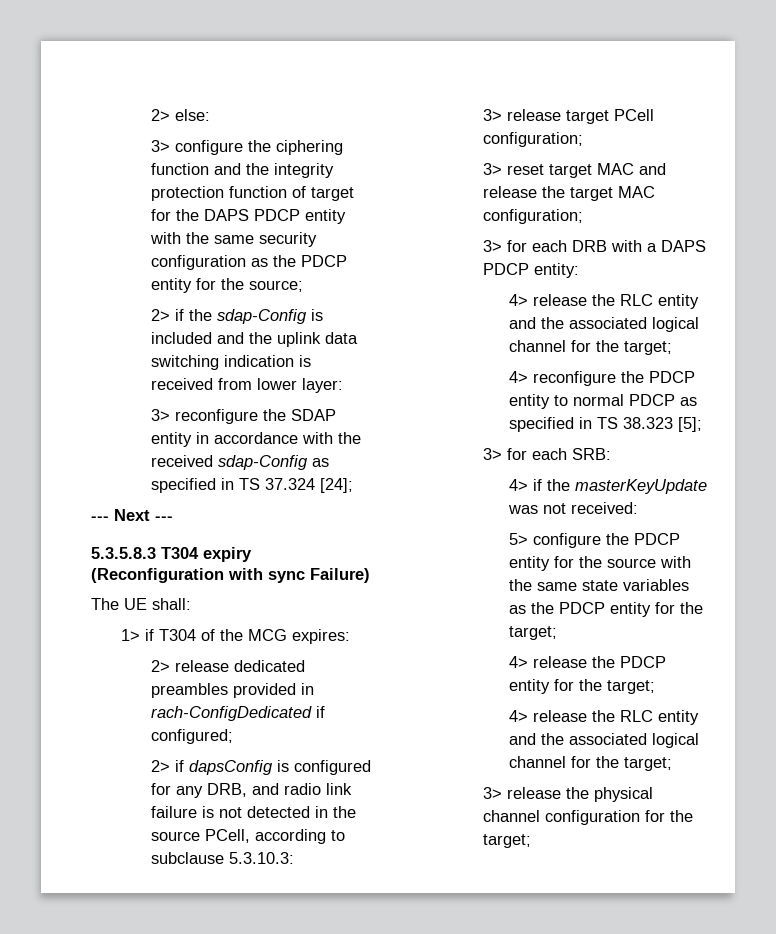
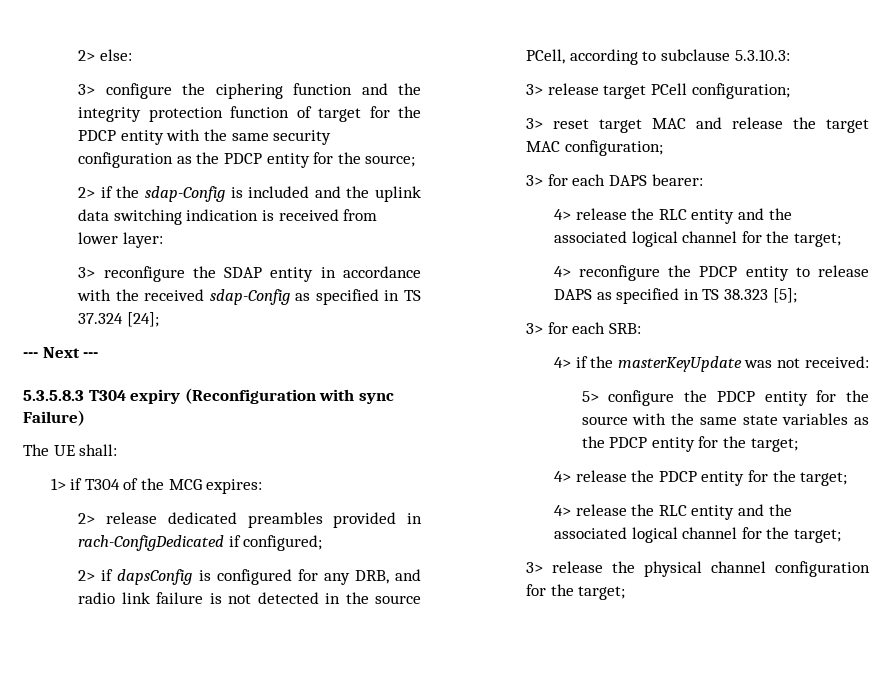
- 3> configure the ciphering function and the integrity protection function of target for the DAPS PDCP entity with the same security configuration as the PDCP entity for the source;
+ 3> configure the ciphering function and the integrity protection function of target for the PDCP entity with the same security configuration as the PDCP entity for the source;
- 3> for each DRB with a DAPS PDCP entity:
+ 3> for each DAPS bearer:
- 4> reconfigure the PDCP entity to normal PDCP as specified in TS 38.323 [5];
+ 4> reconfigure the PDCP entity to release DAPS as specified in TS 38.323 [5];

